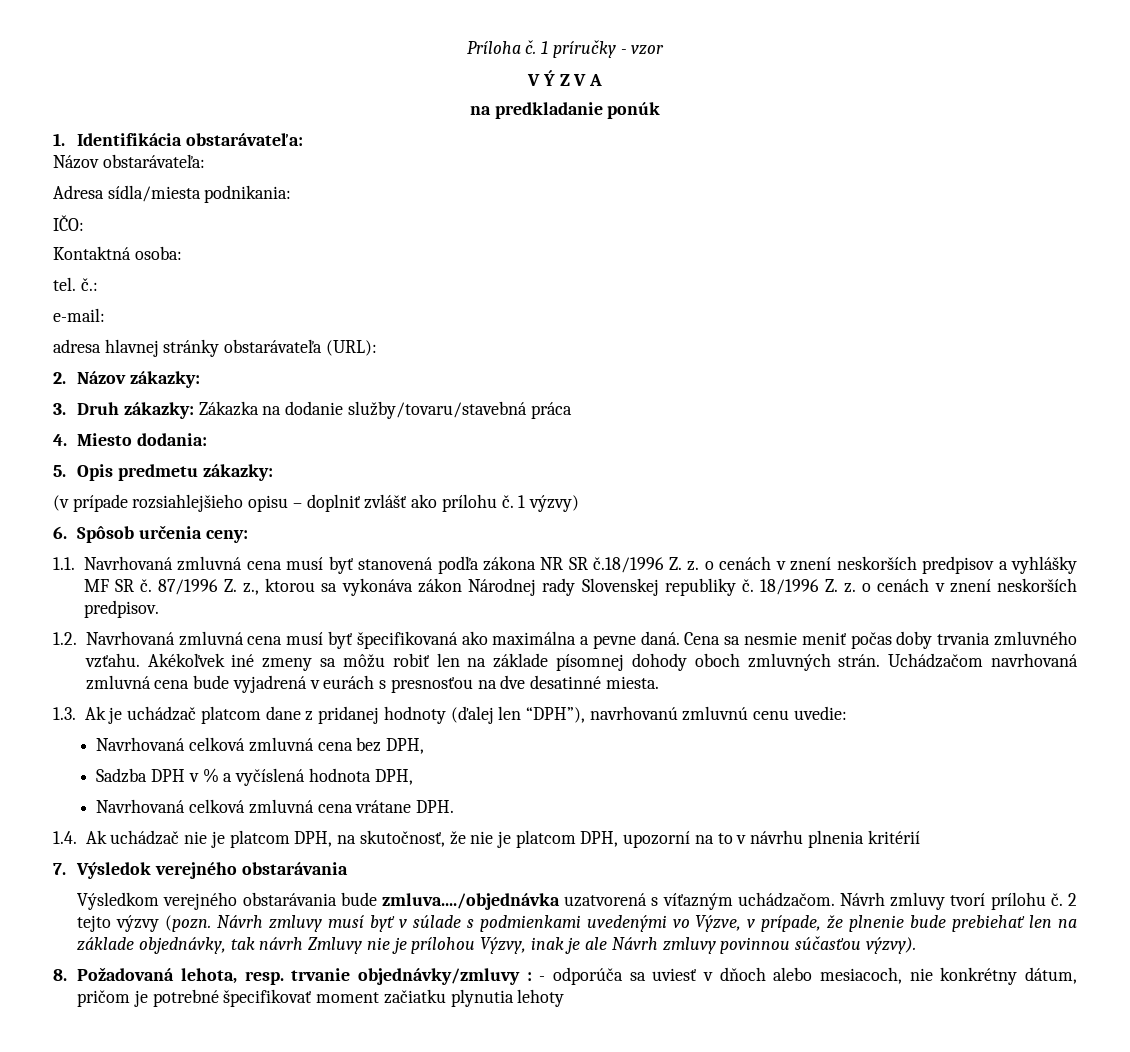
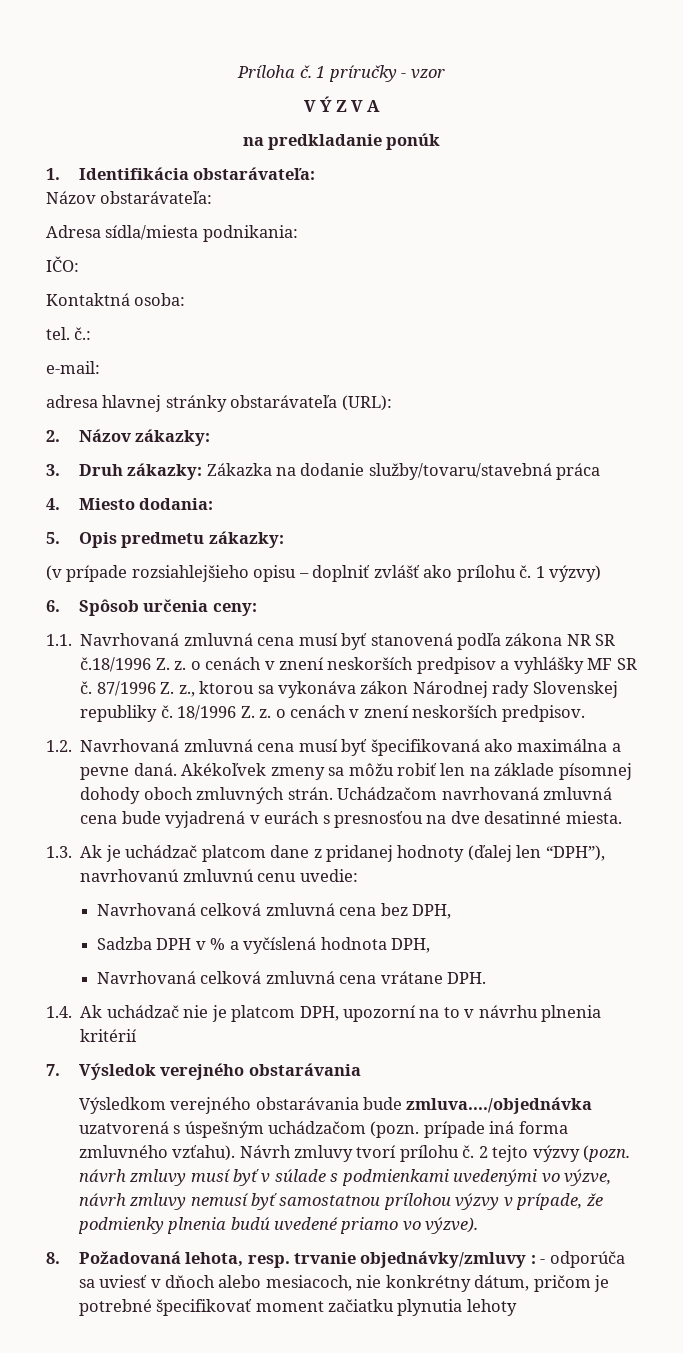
- Cena sa nesmie meniť počas doby trvania zmluvného vzťahu. Akékoľvek iné zmeny sa môžu robiť len na základe písomnej dohody oboch zmluvných strán.
+ Akékoľvek zmeny sa môžu robiť len na základe písomnej dohody oboch zmluvných strán.
- 1.4. Ak uchádzač nie je platcom DPH, na skutočnosť, že nie je platcom DPH, upozorní na to v návrhu plnenia kritérií
+ 1.4. Ak uchádzač nie je platcom DPH, upozorní na to v návrhu plnenia kritérií
- Výsledkom verejného obstarávania bude zmluva..../objednávka uzatvorená s víťazným uchádzačom.
+ Výsledkom verejného obstarávania bude zmluva..../objednávka uzatvorená s úspešným uchádzačom (pozn. prípade iná forma zmluvného vzťahu).
- 2 tejto výzvy (pozn. Návrh zmluvy musí byť v súlade s podmienkami uvedenými vo Výzve, v prípade, že plnenie bude prebiehať len na základe objednávky, tak návrh Zmluvy nie je prílohou Výzvy, inak je ale Návrh zmluvy povinnou súčasťou výzvy).
+ 2 tejto výzvy (pozn. návrh zmluvy musí byť v súlade s podmienkami uvedenými vo výzve, návrh zmluvy nemusí byť samostatnou prílohou výzvy v prípade, že podmienky plnenia budú uvedené priamo vo výzve).

